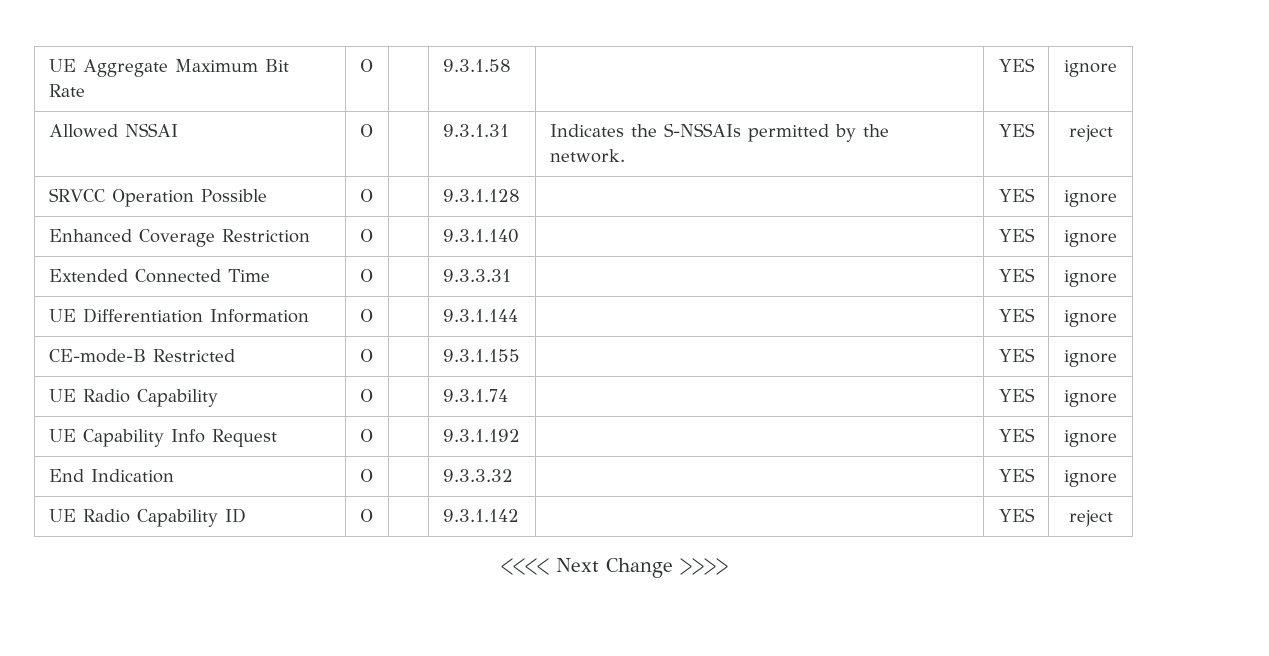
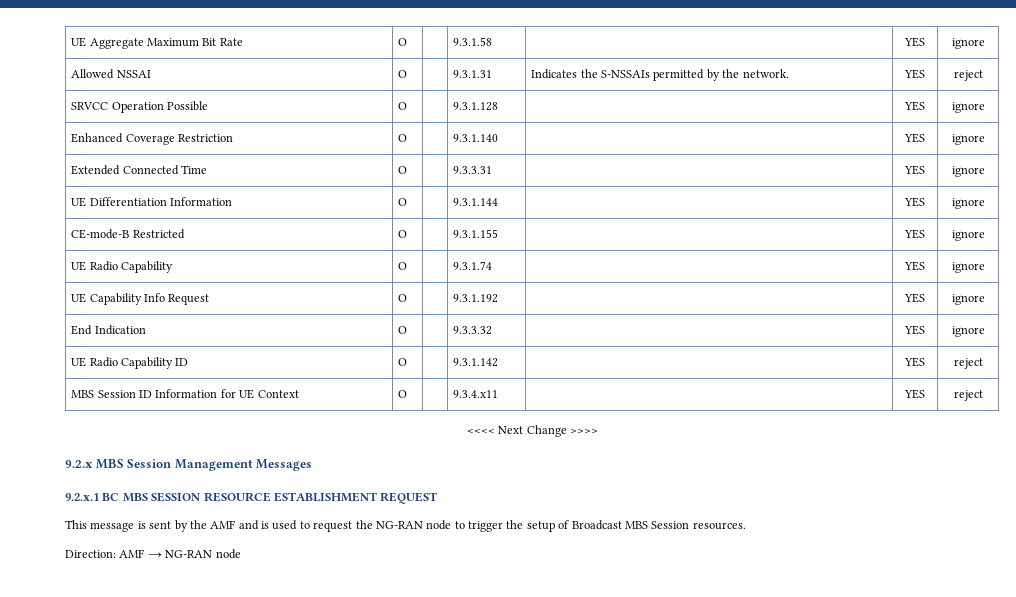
+ MBS Session ID Information for UE Context | O | | 9.3.4.x11 | | YES | reject
  <<<< Next Change >>>>
+ 9.2.x MBS Session Management Messages
+ 9.2.x.1 BC MBS SESSION RESOURCE ESTABLISHMENT REQUEST
+ This message is sent by the AMF and is used to request the NG-RAN node to trigger the setup of Broadcast MBS Session resources.
+ Direction: AMF → NG-RAN node

